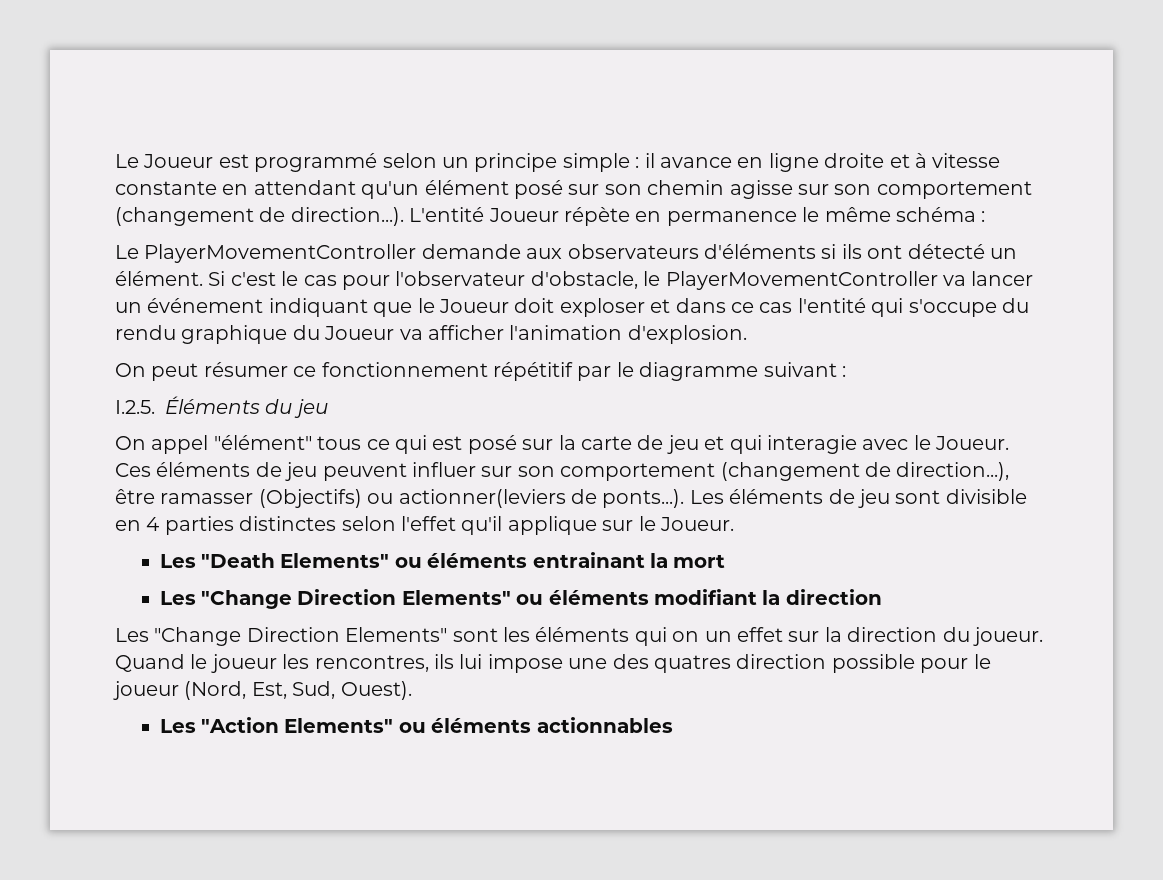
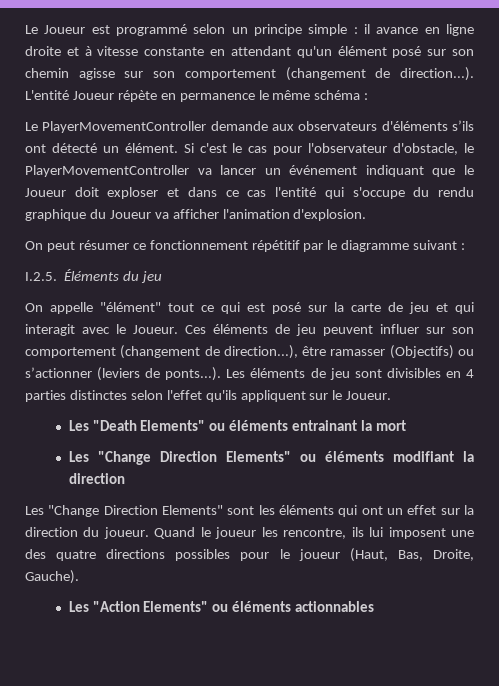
- Le PlayerMovementController demande aux observateurs d'éléments si ils ont détecté un élément.
+ Le PlayerMovementController demande aux observateurs d'éléments s’ils ont détecté un élément.
- On appel "élément" tous ce qui est posé sur la carte de jeu et qui interagie avec le Joueur.
+ On appelle "élément" tout ce qui est posé sur la carte de jeu et qui interagit avec le Joueur.
- Ces éléments de jeu peuvent influer sur son comportement (changement de direction...), être ramasser (Objectifs) ou actionner(leviers de ponts...). Les éléments de jeu sont divisible en 4 parties distinctes selon l'effet qu'il applique sur le Joueur.
+ Ces éléments de jeu peuvent influer sur son comportement (changement de direction...), être ramasser (Objectifs) ou s’actionner (leviers de ponts...). Les éléments de jeu sont divisibles en 4 parties distinctes selon l'effet qu'ils appliquent sur le Joueur.
- Les "Change Direction Elements" sont les éléments qui on un effet sur la direction du joueur.
+ Les "Change Direction Elements" sont les éléments qui ont un effet sur la direction du joueur.
- Quand le joueur les rencontres, ils lui impose une des quatres direction possible pour le joueur (Nord, Est, Sud, Ouest).
+ Quand le joueur les rencontre, ils lui imposent une des quatre directions possibles pour le joueur (Haut, Bas, Droite, Gauche).

